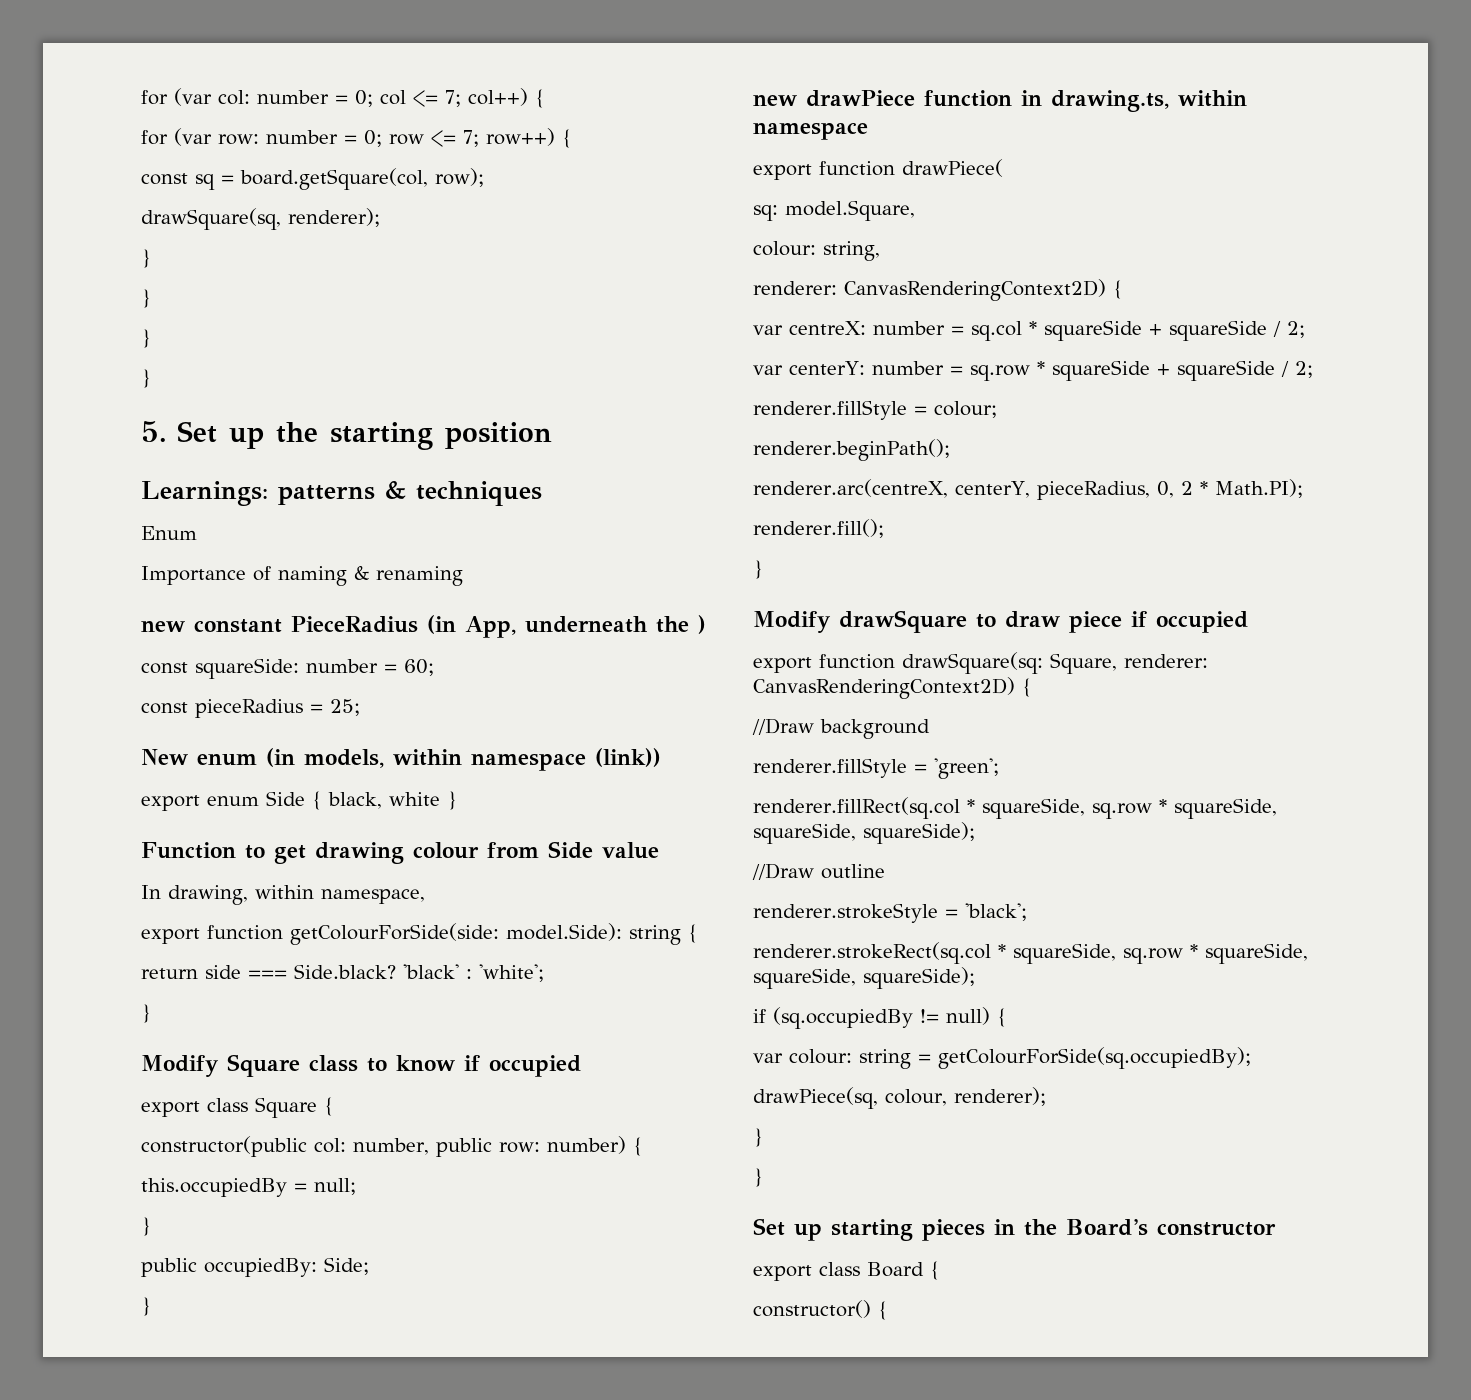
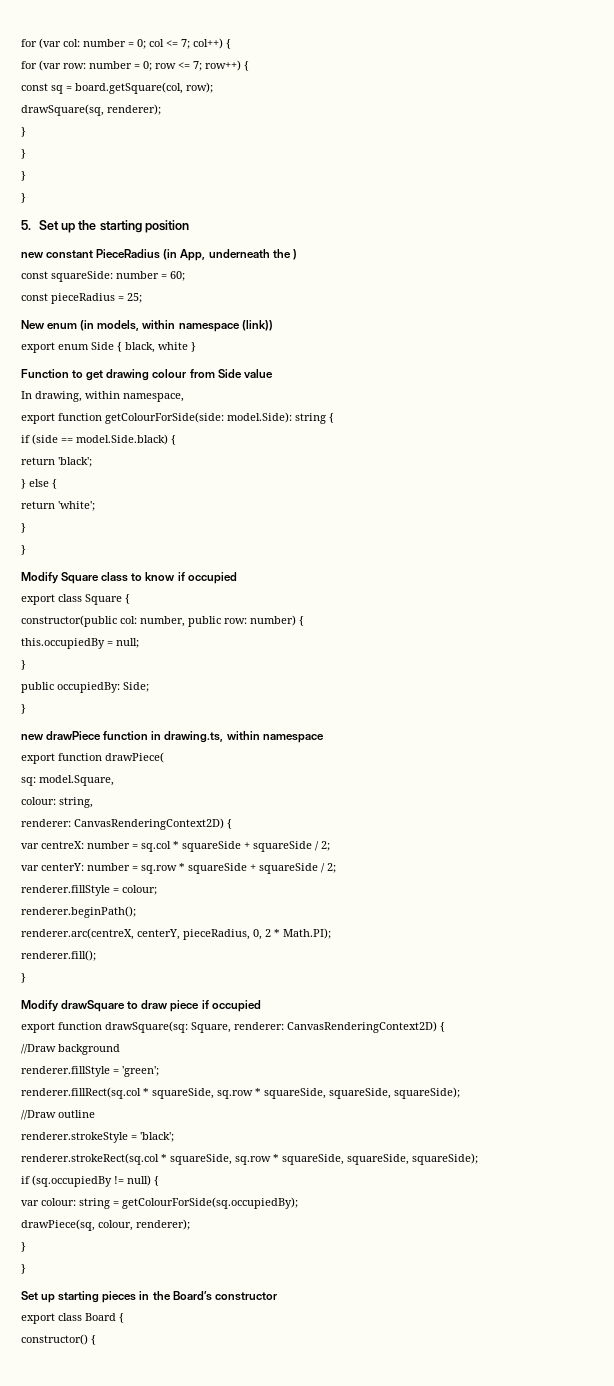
- Learnings: patterns & techniques
- Enum
- Importance of naming & renaming
- return side === Side.black? 'black' : 'white';
+ if (side == model.Side.black) {
+ return 'black';
+ } else {
+ return 'white';
+ }

